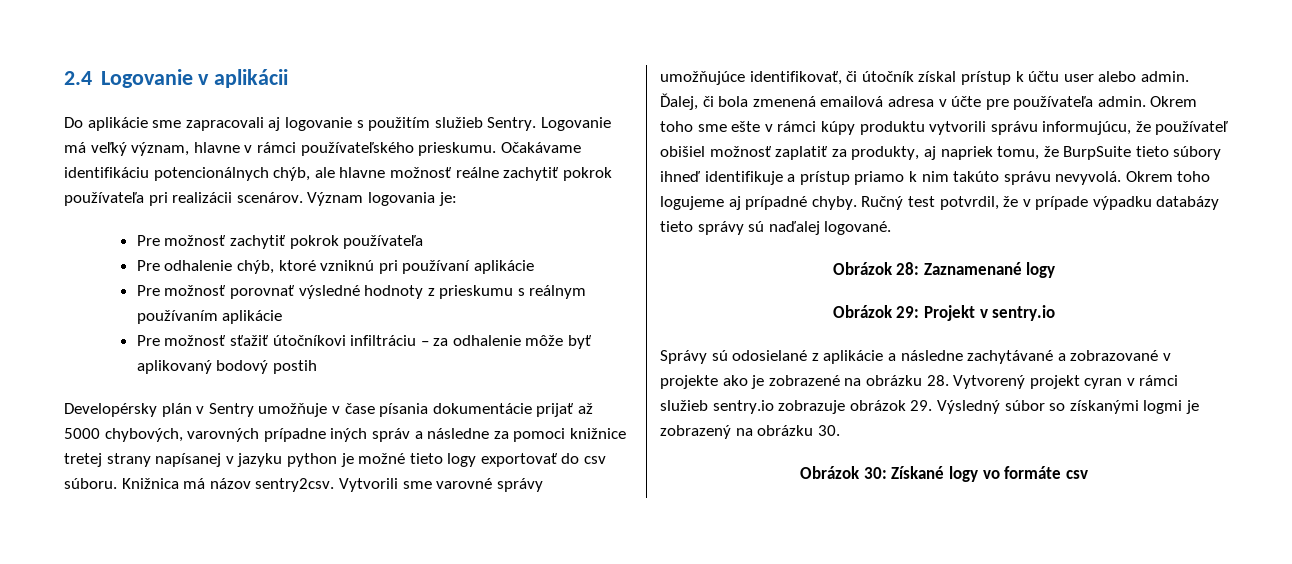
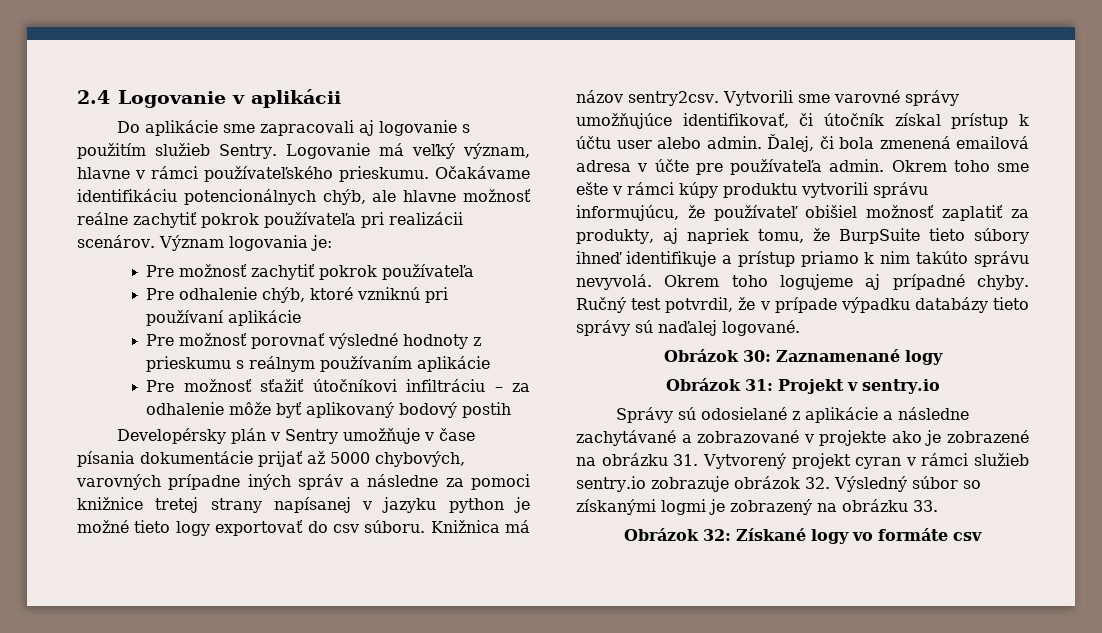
- Obrázok 28: Zaznamenané logy
+ Obrázok 30: Zaznamenané logy
- Obrázok 29: Projekt v sentry.io
+ Obrázok 31: Projekt v sentry.io
- Správy sú odosielané z aplikácie a následne zachytávané a zobrazované v projekte ako je zobrazené na obrázku 28. Vytvorený projekt cyran v rámci služieb sentry.io zobrazuje obrázok 29. Výsledný súbor so získanými logmi je zobrazený na obrázku 30.
- Obrázok 30: Získané logy vo formáte csv
+ Správy sú odosielané z aplikácie a následne zachytávané a zobrazované v projekte ako je zobrazené na obrázku 31. Vytvorený projekt cyran v rámci služieb sentry.io zobrazuje obrázok 32. Výsledný súbor so získanými logmi je zobrazený na obrázku 33.
+ Obrázok 32: Získané logy vo formáte csv

